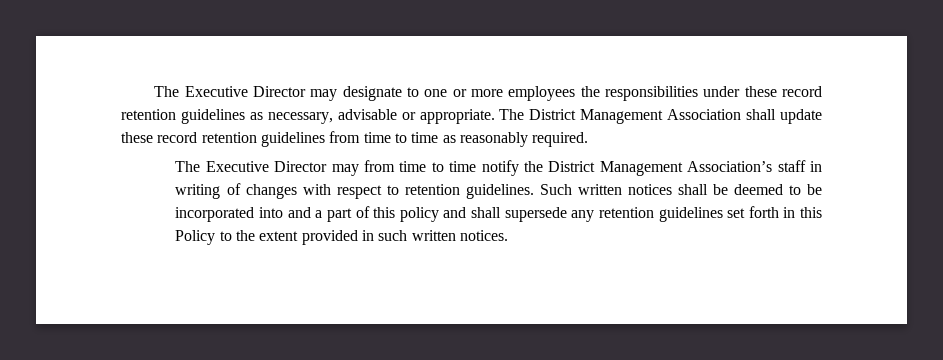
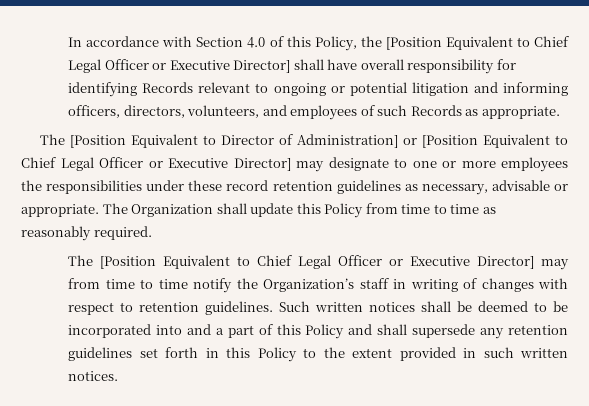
- The Executive Director may designate to one or more employees the responsibilities under these record retention guidelines as necessary, advisable or appropriate.
+ In accordance with Section 4.0 of this Policy, the [Position Equivalent to Chief Legal Officer or Executive Director] shall have overall responsibility for identifying Records relevant to ongoing or potential litigation and informing officers, directors, volunteers, and employees of such Records as appropriate.
+ The [Position Equivalent to Director of Administration] or [Position Equivalent to Chief Legal Officer or Executive Director] may designate to one or more employees the responsibilities under these record retention guidelines as necessary, advisable or appropriate.
- The District Management Association shall update these record retention guidelines from time to time as reasonably required.
+ The Organization shall update this Policy from time to time as reasonably required.
- The Executive Director may from time to time notify the District Management Association’s staff in writing of changes with respect to retention guidelines.
+ The [Position Equivalent to Chief Legal Officer or Executive Director] may from time to time notify the Organization’s staff in writing of changes with respect to retention guidelines.
- Such written notices shall be deemed to be incorporated into and a part of this policy and shall supersede any retention guidelines set forth in this Policy to the extent provided in such written notices.
+ Such written notices shall be deemed to be incorporated into and a part of this Policy and shall supersede any retention guidelines set forth in this Policy to the extent provided in such written notices.

